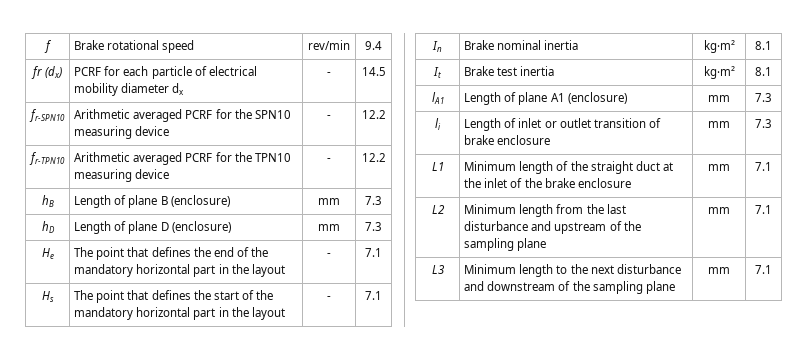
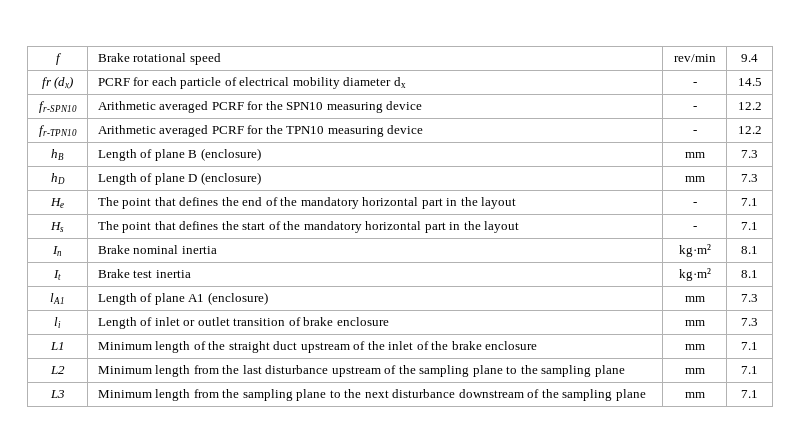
- L1 | Minimum length of the straight duct at the inlet of the brake enclosure | mm | 7.1
+ L1 | Minimum length of the straight duct upstream of the inlet of the brake enclosure | mm | 7.1
- L2 | Minimum length from the last disturbance and upstream of the sampling plane | mm | 7.1
+ L2 | Minimum length from the last disturbance upstream of the sampling plane to the sampling plane | mm | 7.1
- L3 | Minimum length to the next disturbance and downstream of the sampling plane | mm | 7.1
+ L3 | Minimum length from the sampling plane to the next disturbance downstream of the sampling plane | mm | 7.1

